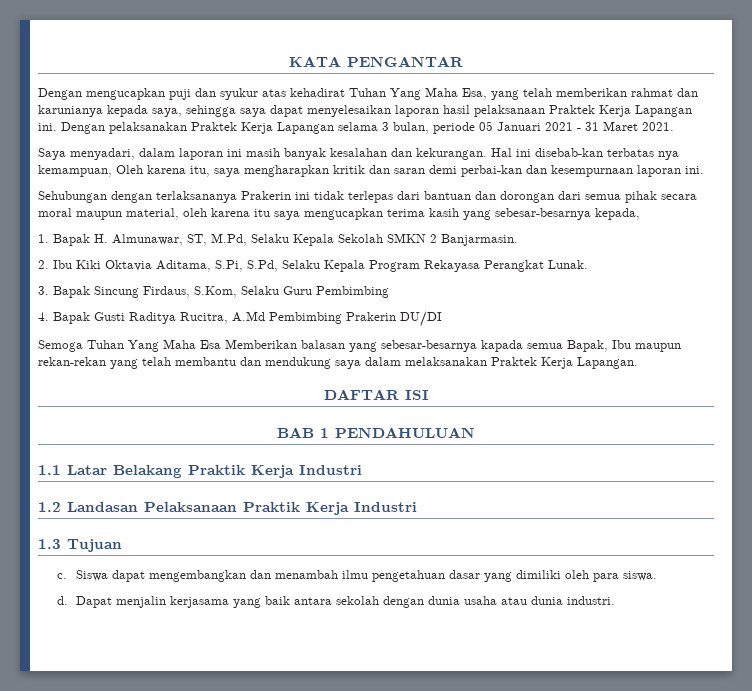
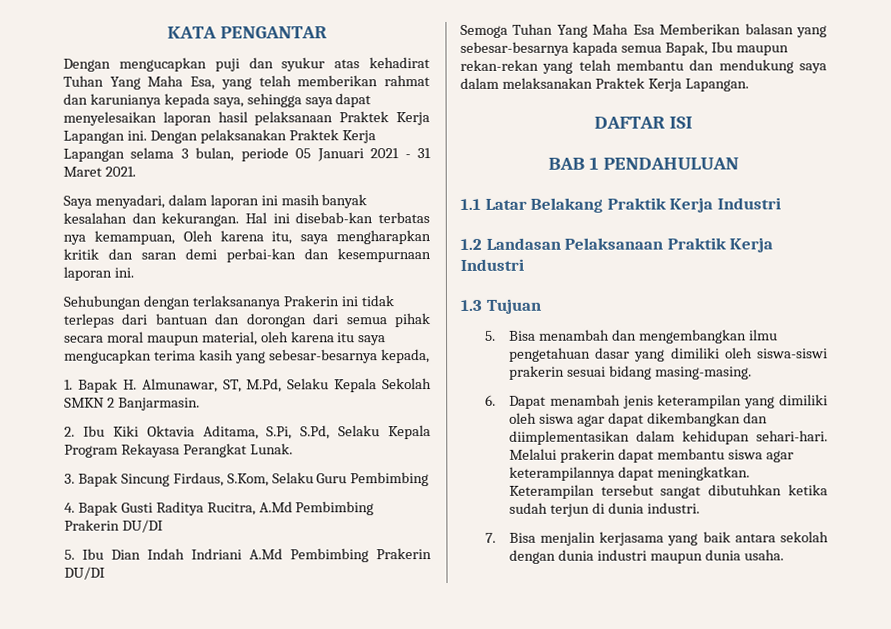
+ 5. Ibu Dian Indah Indriani A.Md Pembimbing Prakerin DU/DI
- c. Siswa dapat mengembangkan dan menambah ilmu pengetahuan dasar yang dimiliki oleh para siswa.
- d. Dapat menjalin kerjasama yang baik antara sekolah dengan dunia usaha atau dunia industri.
+ 5. Bisa menambah dan mengembangkan ilmu pengetahuan dasar yang dimiliki oleh siswa-siswi prakerin sesuai bidang masing-masing.
+ 6. Dapat menambah jenis keterampilan yang dimiliki oleh siswa agar dapat dikembangkan dan diimplementasikan dalam kehidupan sehari-hari. Melalui prakerin dapat membantu siswa agar keterampilannya dapat meningkatkan. Keterampilan tersebut sangat dibutuhkan ketika sudah terjun di dunia industri.
+ 7. Bisa menjalin kerjasama yang baik antara sekolah dengan dunia industri maupun dunia usaha.

